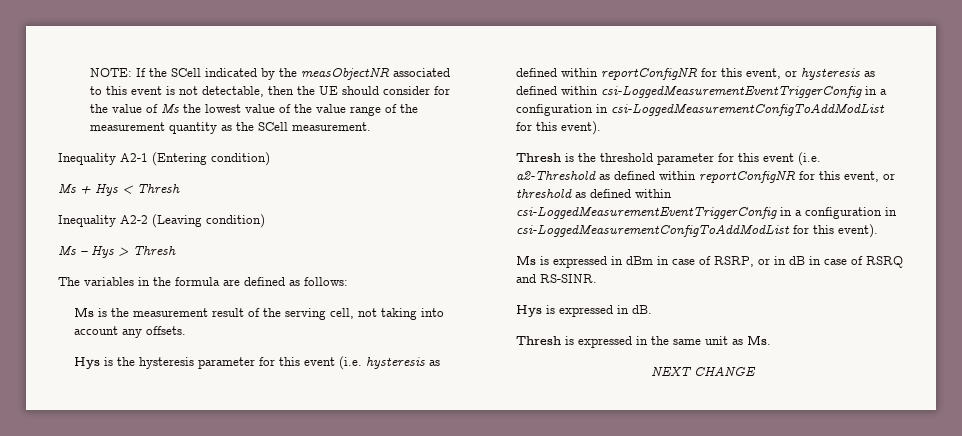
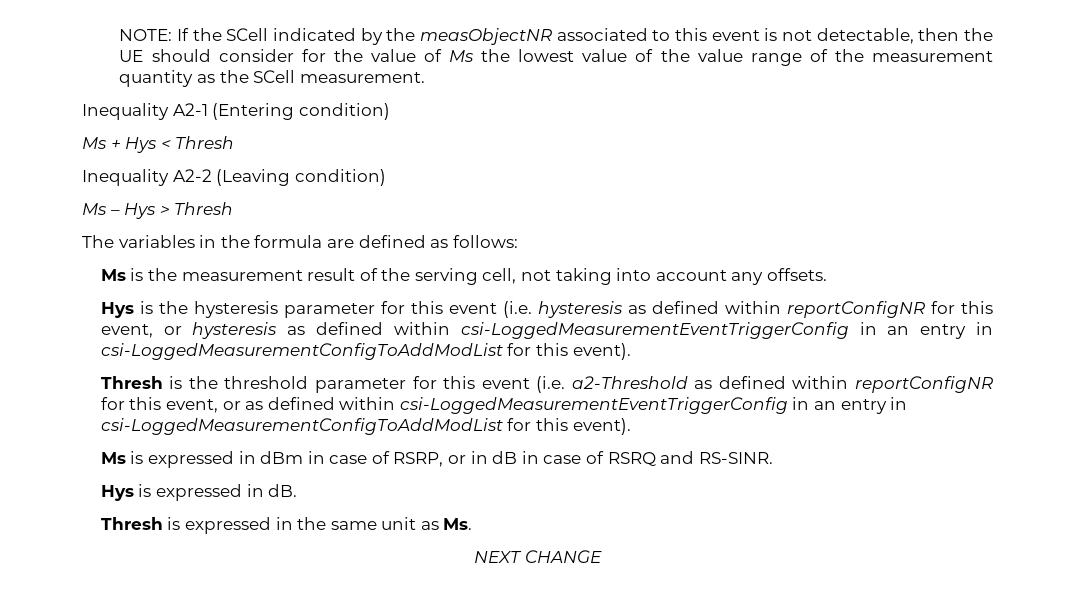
- Hys is the hysteresis parameter for this event (i.e. hysteresis as defined within reportConfigNR for this event, or hysteresis as defined within csi-LoggedMeasurementEventTriggerConfig in a configuration in csi-LoggedMeasurementConfigToAddModList for this event).
+ Hys is the hysteresis parameter for this event (i.e. hysteresis as defined within reportConfigNR for this event, or hysteresis as defined within csi-LoggedMeasurementEventTriggerConfig in an entry in csi-LoggedMeasurementConfigToAddModList for this event).
- Thresh is the threshold parameter for this event (i.e. a2-Threshold as defined within reportConfigNR for this event, or threshold as defined within csi-LoggedMeasurementEventTriggerConfig in a configuration in csi-LoggedMeasurementConfigToAddModList for this event).
+ Thresh is the threshold parameter for this event (i.e. a2-Threshold as defined within reportConfigNR for this event, or as defined within csi-LoggedMeasurementEventTriggerConfig in an entry in csi-LoggedMeasurementConfigToAddModList for this event).

